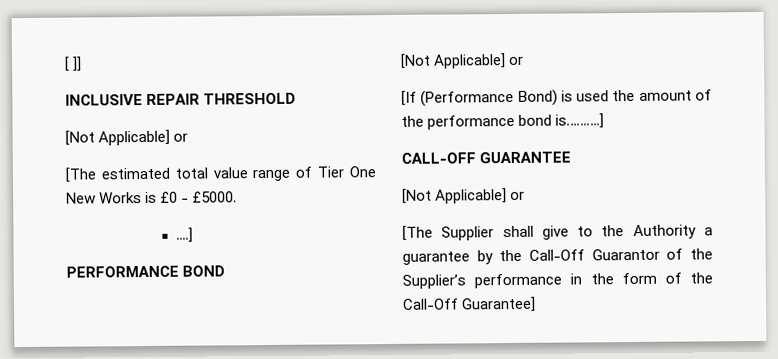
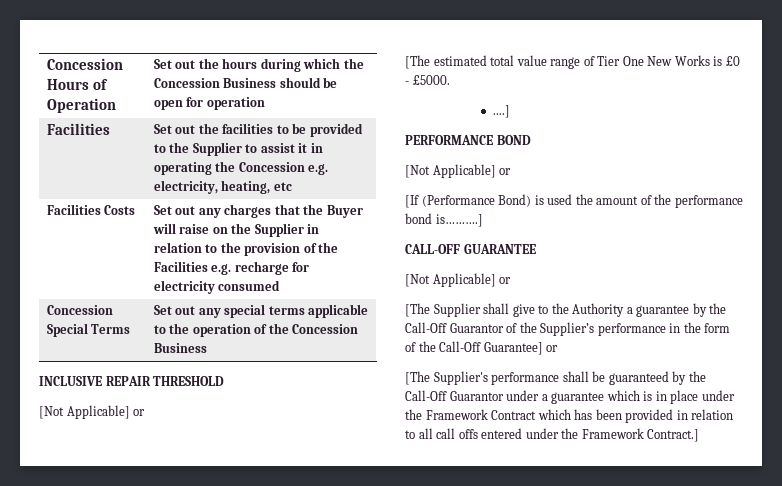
- [ ]]
+ Concession Hours of Operation | Set out the hours during which the Concession Business should be open for operation
+ Facilities | Set out the facilities to be provided to the Supplier to assist it in operating the Concession e.g. electricity, heating, etc
+ Facilities Costs | Set out any charges that the Buyer will raise on the Supplier in relation to the provision of the Facilities e.g. recharge for electricity consumed
+ Concession Special Terms | Set out any special terms applicable to the operation of the Concession Business
- [The Supplier shall give to the Authority a guarantee by the Call-Off Guarantor of the Supplier’s performance in the form of the Call-Off Guarantee]
+ [The Supplier shall give to the Authority a guarantee by the Call-Off Guarantor of the Supplier’s performance in the form of the Call-Off Guarantee] or
+ [The Supplier's performance shall be guaranteed by the Call-Off Guarantor under a guarantee which is in place under the Framework Contract which has been provided in relation to all call offs entered under the Framework Contract.]

